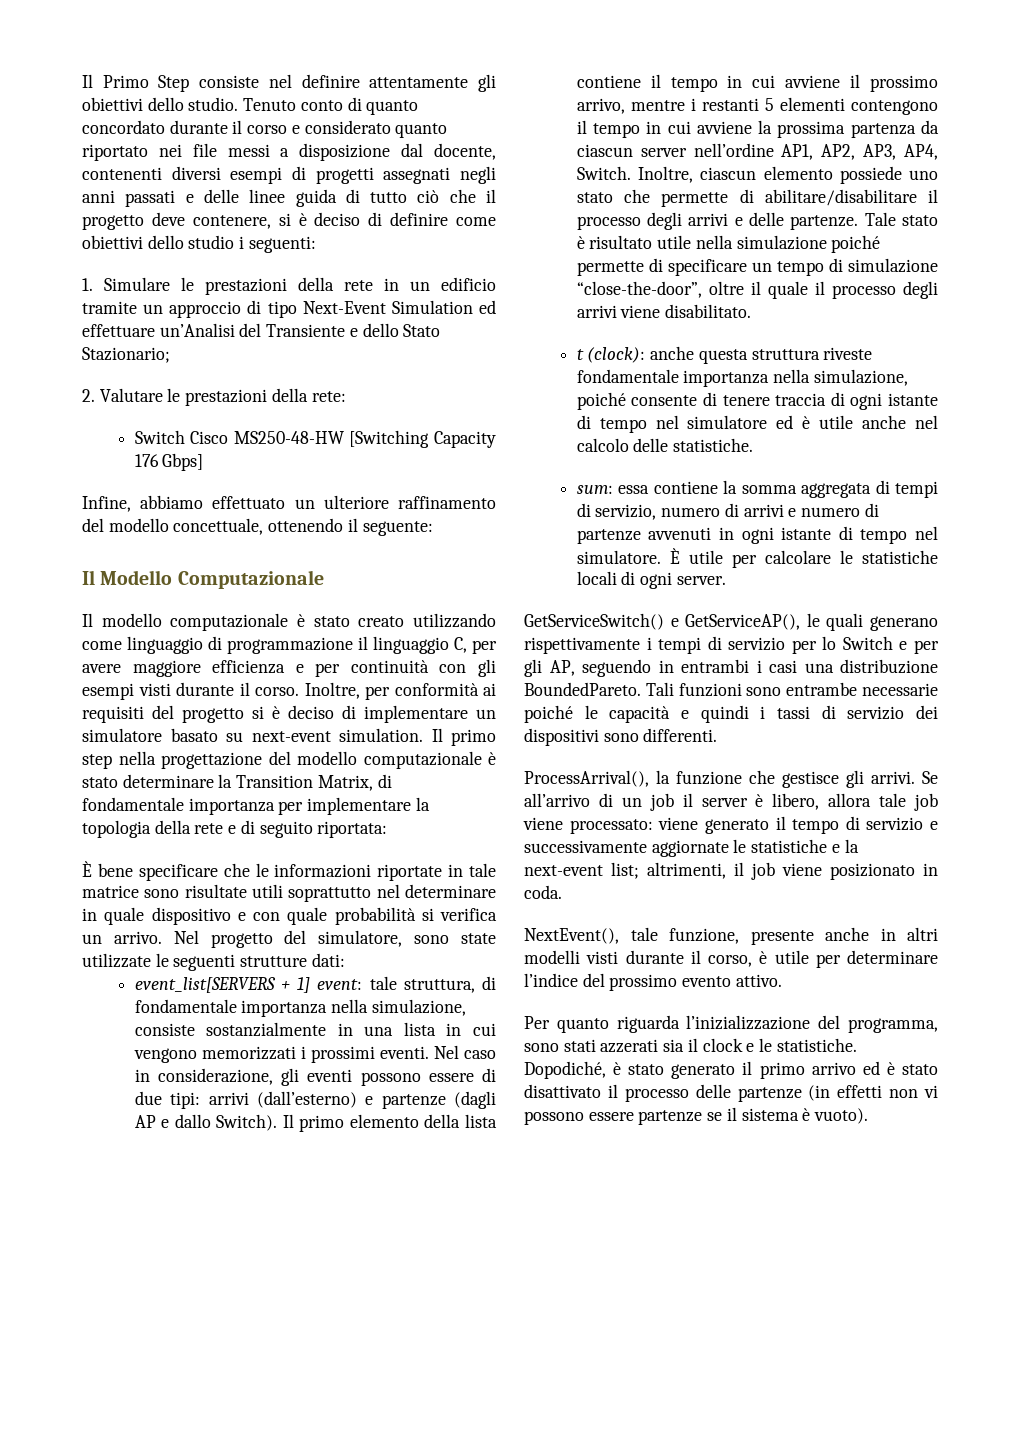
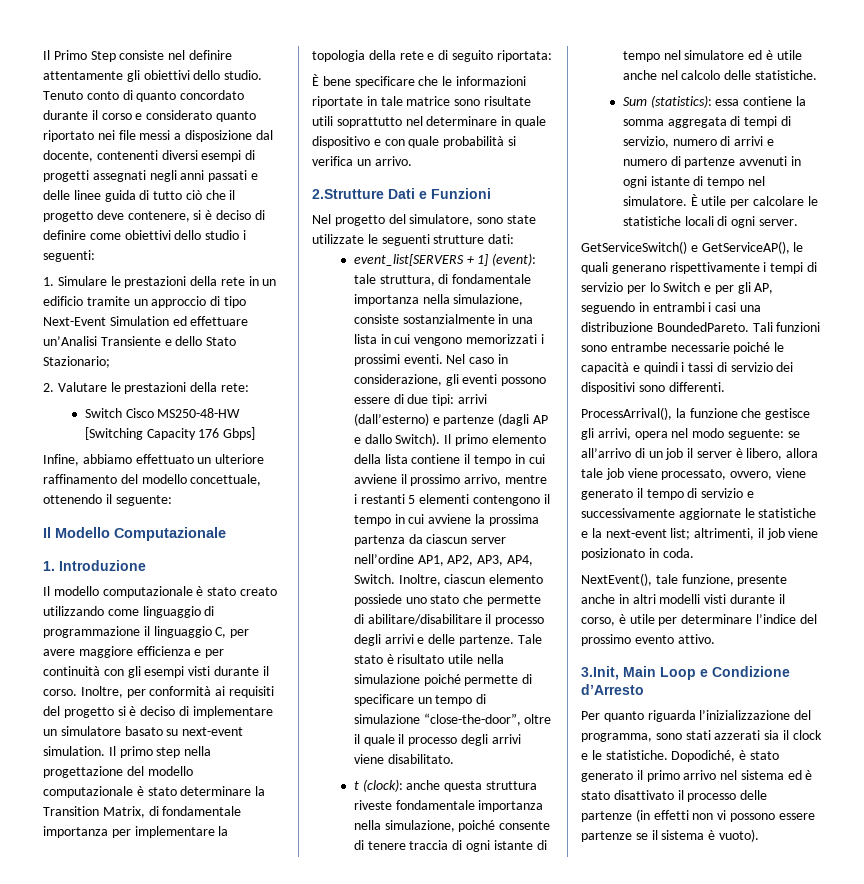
- 1. Simulare le prestazioni della rete in un edificio tramite un approccio di tipo Next-Event Simulation ed effettuare un’Analisi del Transiente e dello Stato Stazionario;
+ 1. Simulare le prestazioni della rete in un edificio tramite un approccio di tipo Next-Event Simulation ed effettuare un’Analisi Transiente e dello Stato Stazionario;
+ 1. Introduzione
- È bene specificare che le informazioni riportate in tale matrice sono risultate utili soprattutto nel determinare in quale dispositivo e con quale probabilità si verifica un arrivo. Nel progetto del simulatore, sono state utilizzate le seguenti strutture dati:
+ È bene specificare che le informazioni riportate in tale matrice sono risultate utili soprattutto nel determinare in quale dispositivo e con quale probabilità si verifica un arrivo.
+ 2.Strutture Dati e Funzioni
+ Nel progetto del simulatore, sono state utilizzate le seguenti strutture dati:
- event_list[SERVERS + 1] event: tale struttura, di fondamentale importanza nella simulazione, consiste sostanzialmente in una lista in cui vengono memorizzati i prossimi eventi.
+ event_list[SERVERS + 1] (event): tale struttura, di fondamentale importanza nella simulazione, consiste sostanzialmente in una lista in cui vengono memorizzati i prossimi eventi.
- sum: essa contiene la somma aggregata di tempi di servizio, numero di arrivi e numero di partenze avvenuti in ogni istante di tempo nel simulatore.
+ Sum (statistics): essa contiene la somma aggregata di tempi di servizio, numero di arrivi e numero di partenze avvenuti in ogni istante di tempo nel simulatore.
- ProcessArrival(), la funzione che gestisce gli arrivi. Se all’arrivo di un job il server è libero, allora tale job viene processato: viene generato il tempo di servizio e successivamente aggiornate le statistiche e la next-event list; altrimenti, il job viene posizionato in coda.
+ ProcessArrival(), la funzione che gestisce gli arrivi, opera nel modo seguente: se all’arrivo di un job il server è libero, allora tale job viene processato, ovvero, viene generato il tempo di servizio e successivamente aggiornate le statistiche e la next-event list; altrimenti, il job viene posizionato in coda.
+ 3.Init, Main Loop e Condizione d’Arresto
- Dopodiché, è stato generato il primo arrivo ed è stato disattivato il processo delle partenze (in effetti non vi possono essere partenze se il sistema è vuoto).
+ Dopodiché, è stato generato il primo arrivo nel sistema ed è stato disattivato il processo delle partenze (in effetti non vi possono essere partenze se il sistema è vuoto).

